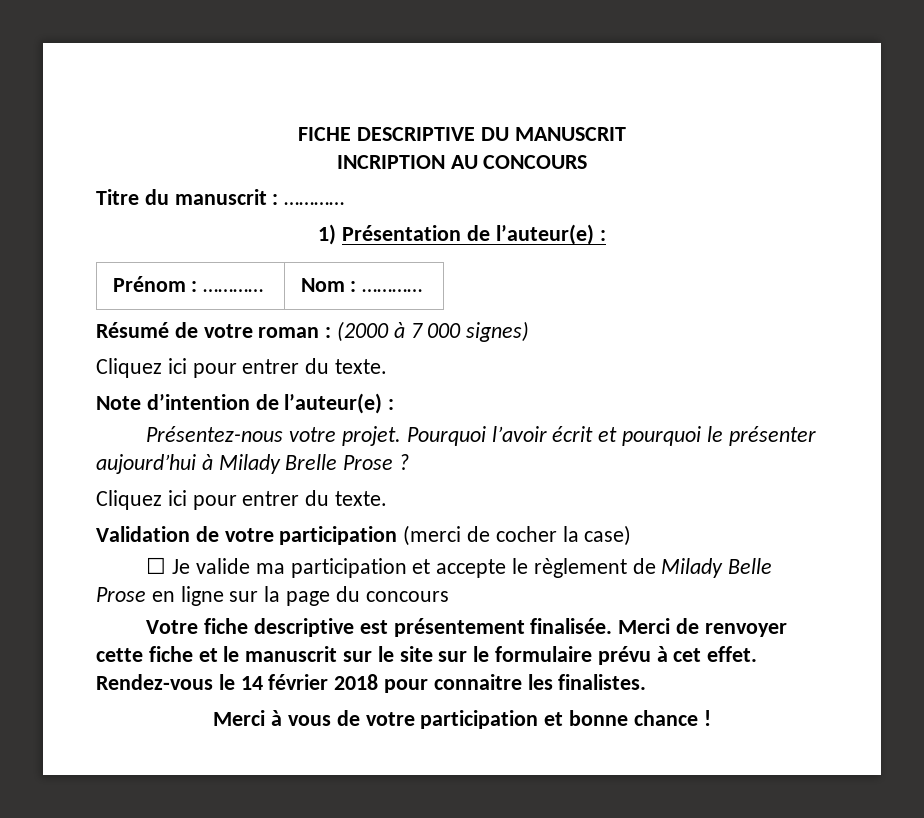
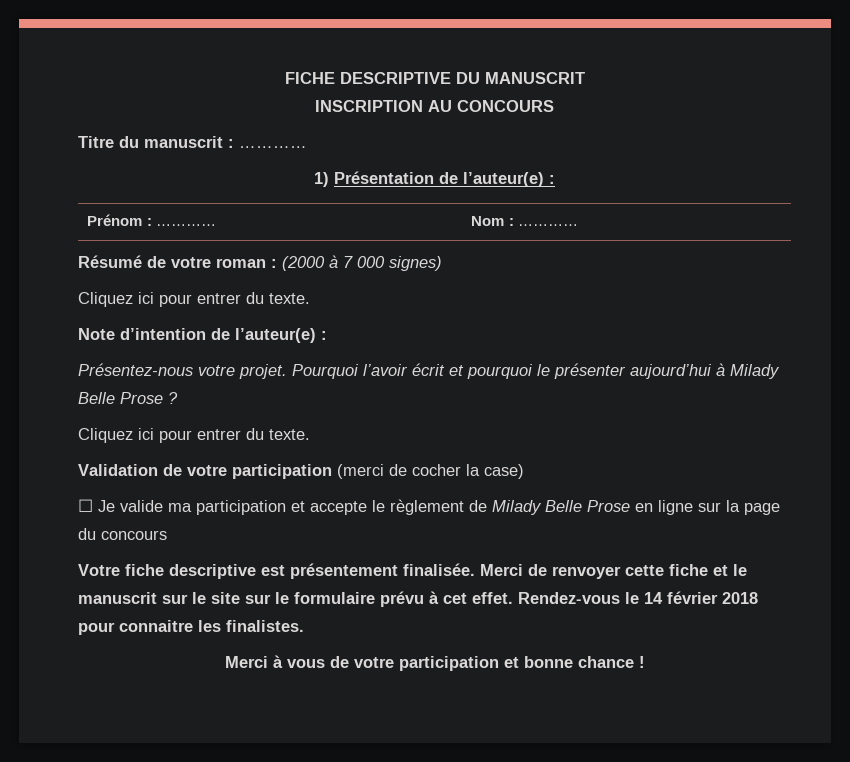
- INCRIPTION AU CONCOURS
+ INSCRIPTION AU CONCOURS
- Pourquoi l’avoir écrit et pourquoi le présenter aujourd’hui à Milady Brelle Prose ?
+ Pourquoi l’avoir écrit et pourquoi le présenter aujourd’hui à Milady Belle Prose ?

